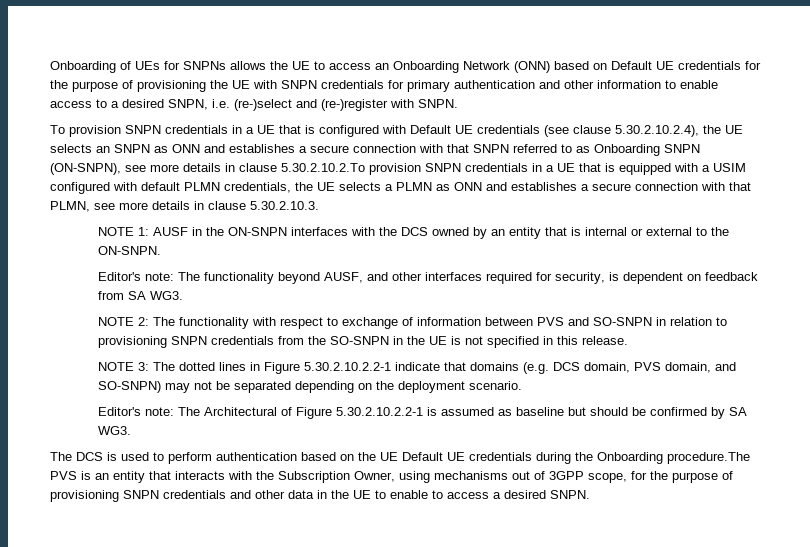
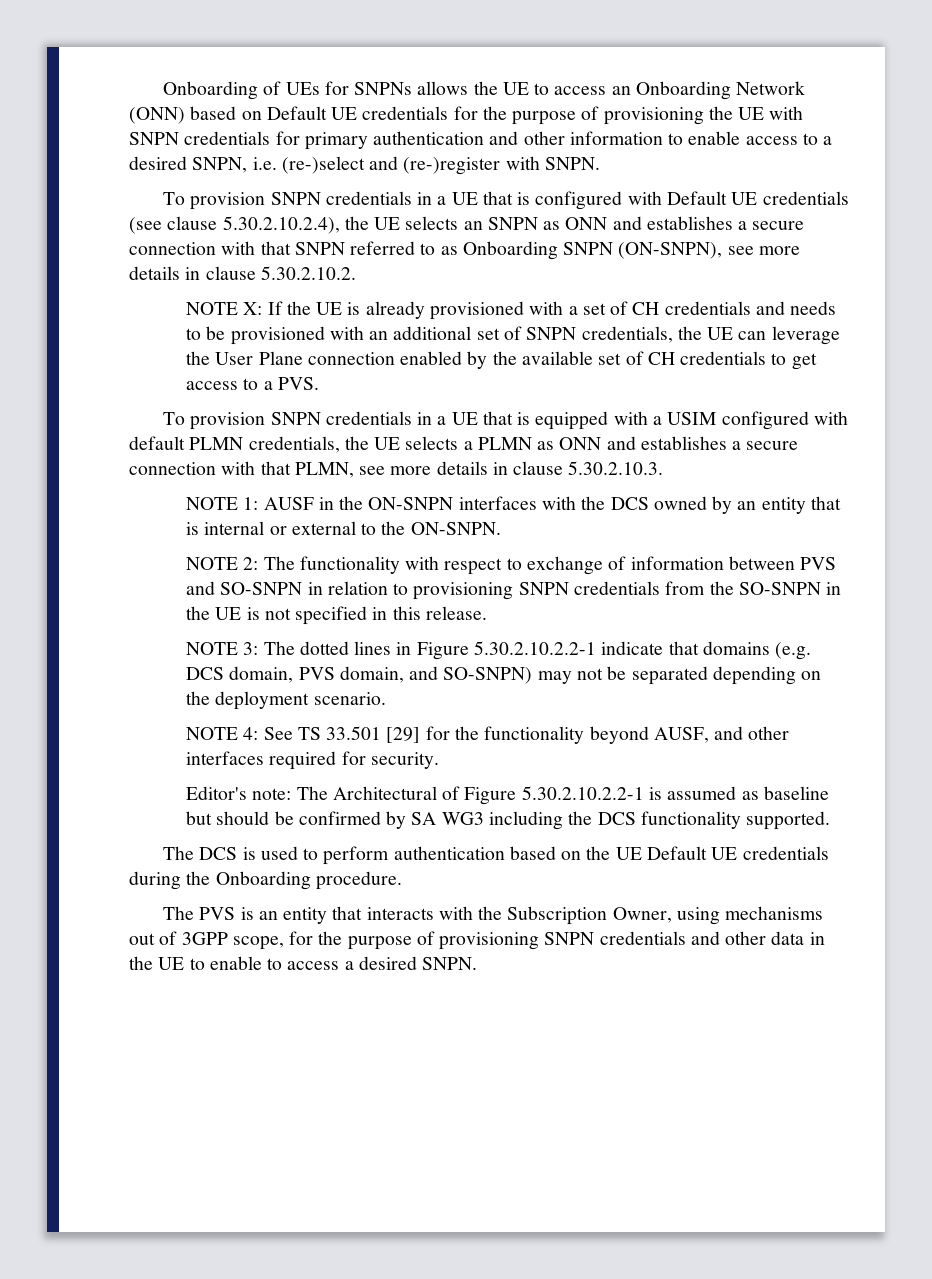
- To provision SNPN credentials in a UE that is configured with Default UE credentials (see clause 5.30.2.10.2.4), the UE selects an SNPN as ONN and establishes a secure connection with that SNPN referred to as Onboarding SNPN (ON-SNPN), see more details in clause 5.30.2.10.2.To provision SNPN credentials in a UE that is equipped with a USIM configured with default PLMN credentials, the UE selects a PLMN as ONN and establishes a secure connection with that PLMN, see more details in clause 5.30.2.10.3.
+ To provision SNPN credentials in a UE that is configured with Default UE credentials (see clause 5.30.2.10.2.4), the UE selects an SNPN as ONN and establishes a secure connection with that SNPN referred to as Onboarding SNPN (ON-SNPN), see more details in clause 5.30.2.10.2.
+ NOTE X: If the UE is already provisioned with a set of CH credentials and needs to be provisioned with an additional set of SNPN credentials, the UE can leverage the User Plane connection enabled by the available set of CH credentials to get access to a PVS.
+ To provision SNPN credentials in a UE that is equipped with a USIM configured with default PLMN credentials, the UE selects a PLMN as ONN and establishes a secure connection with that PLMN, see more details in clause 5.30.2.10.3.
- Editor's note: The functionality beyond AUSF, and other interfaces required for security, is dependent on feedback from SA WG3.
+ NOTE 4: See TS 33.501 [29] for the functionality beyond AUSF, and other interfaces required for security.
- Editor's note: The Architectural of Figure 5.30.2.10.2.2-1 is assumed as baseline but should be confirmed by SA WG3.
+ Editor's note: The Architectural of Figure 5.30.2.10.2.2-1 is assumed as baseline but should be confirmed by SA WG3 including the DCS functionality supported.
- The DCS is used to perform authentication based on the UE Default UE credentials during the Onboarding procedure.The PVS is an entity that interacts with the Subscription Owner, using mechanisms out of 3GPP scope, for the purpose of provisioning SNPN credentials and other data in the UE to enable to access a desired SNPN.
+ The DCS is used to perform authentication based on the UE Default UE credentials during the Onboarding procedure.
+ The PVS is an entity that interacts with the Subscription Owner, using mechanisms out of 3GPP scope, for the purpose of provisioning SNPN credentials and other data in the UE to enable to access a desired SNPN.

